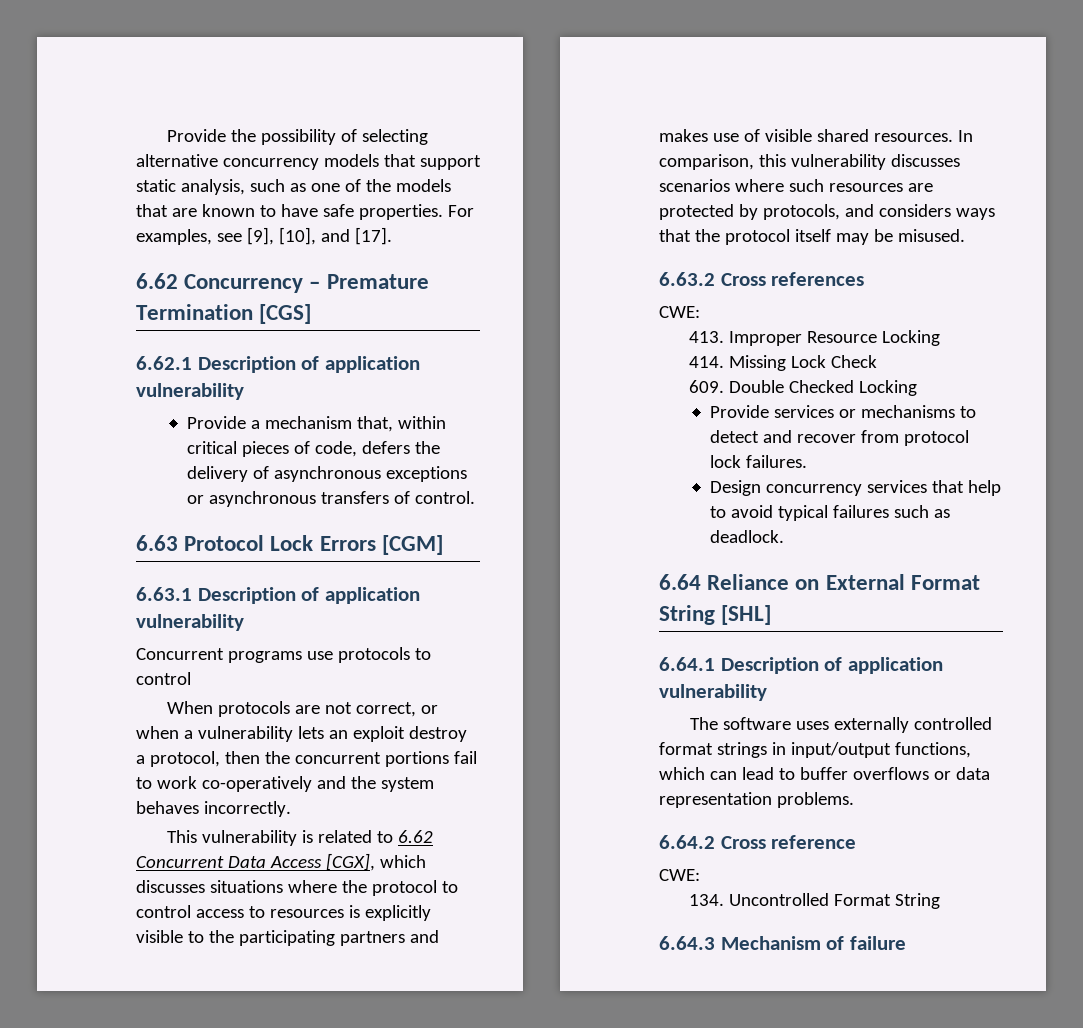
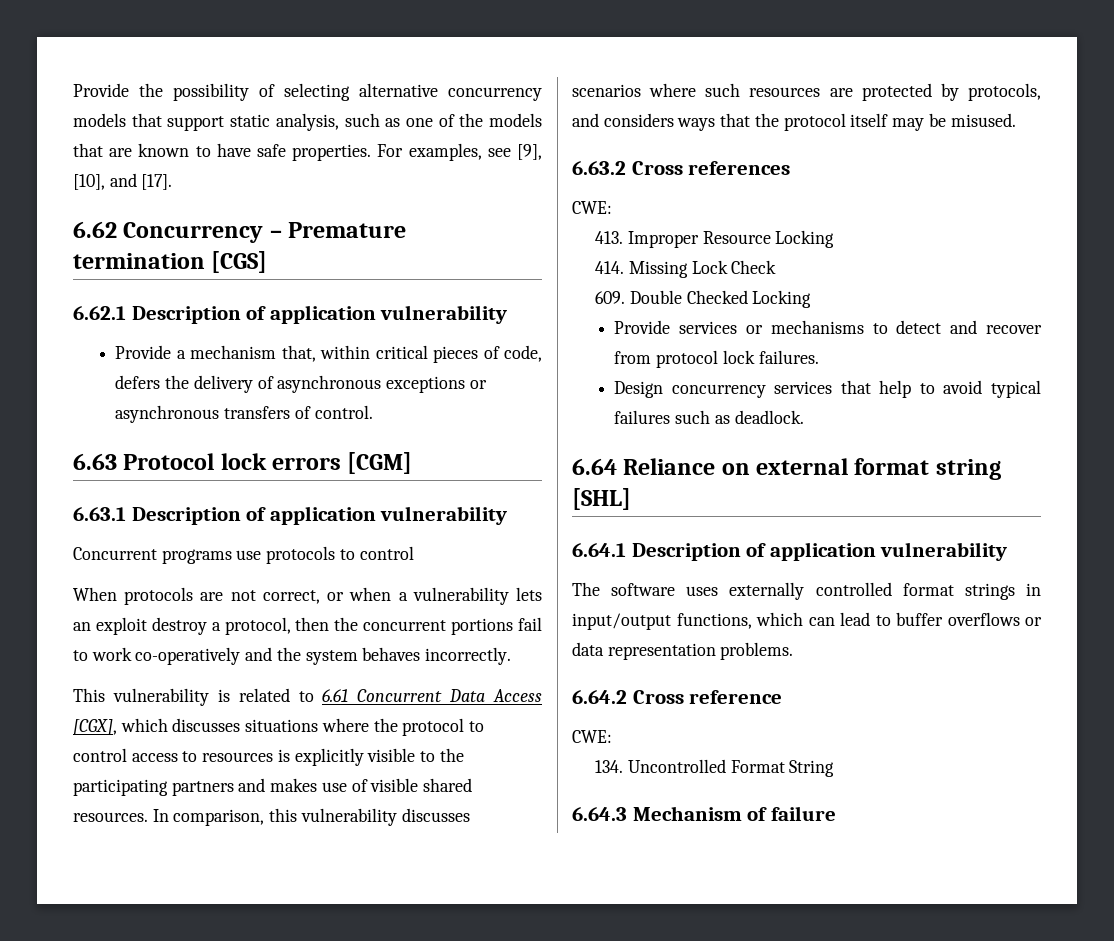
- 6.62 Concurrency – Premature Termination [CGS]
+ 6.62 Concurrency – Premature termination [CGS]
- 6.63 Protocol Lock Errors [CGM]
+ 6.63 Protocol lock errors [CGM]
- This vulnerability is related to 6.62 Concurrent Data Access [CGX], which discusses situations where the protocol to control access to resources is explicitly visible to the participating partners and makes use of visible shared resources.
+ This vulnerability is related to 6.61 Concurrent Data Access [CGX], which discusses situations where the protocol to control access to resources is explicitly visible to the participating partners and makes use of visible shared resources.
- 6.64 Reliance on External Format String [SHL]
+ 6.64 Reliance on external format string [SHL]

